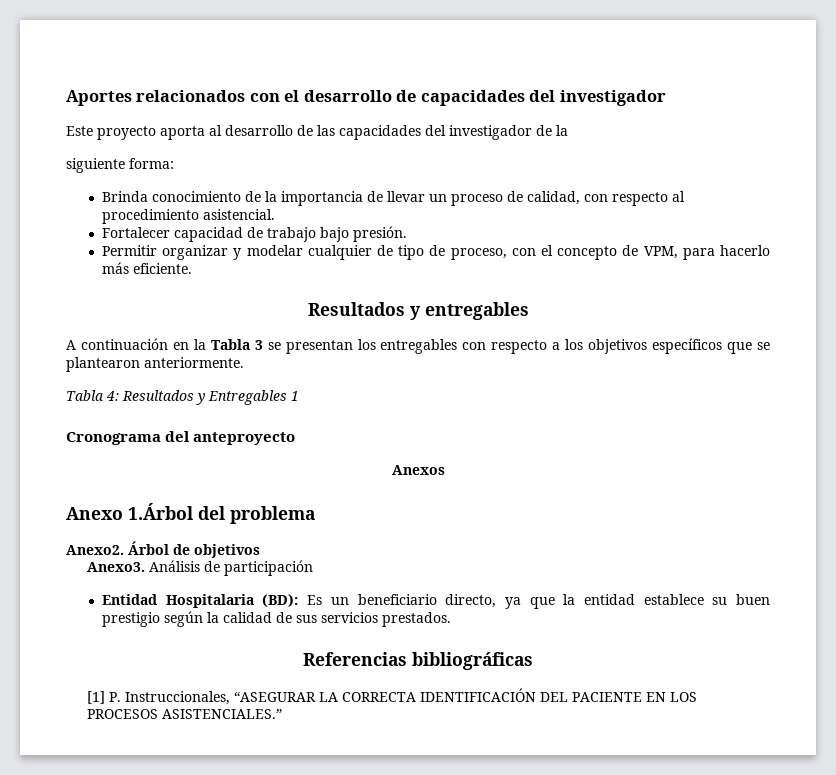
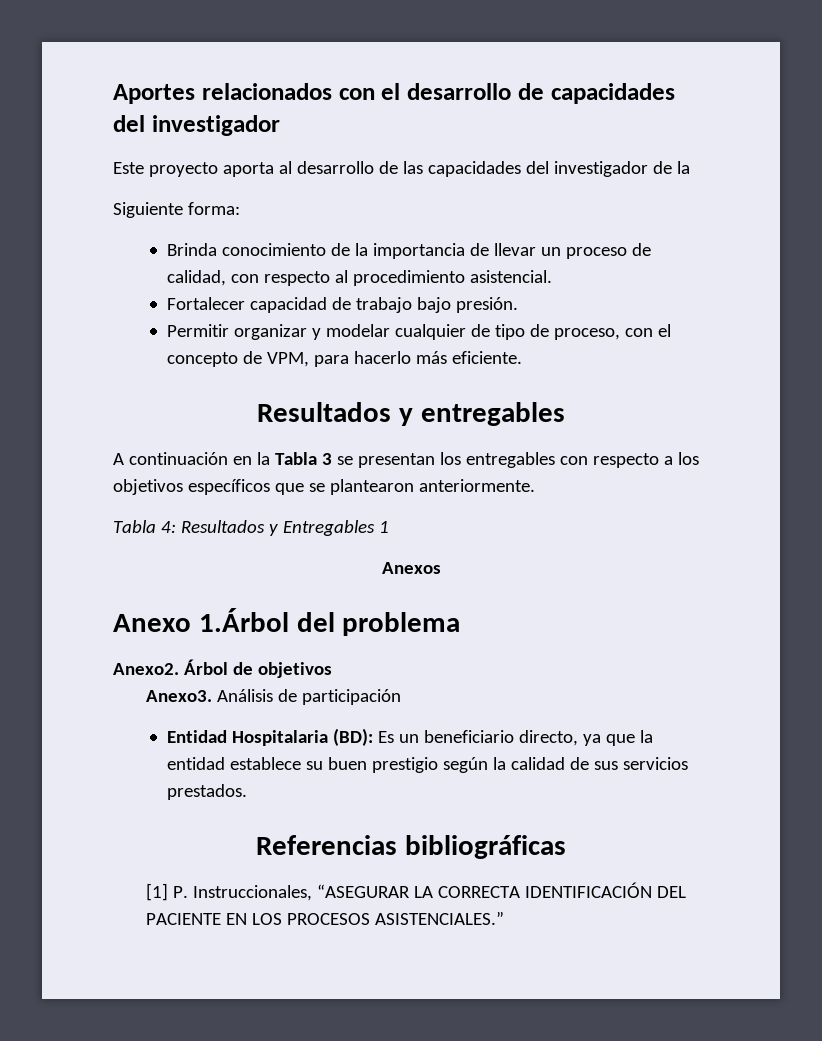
- siguiente forma:
+ Siguiente forma:
- Cronograma del anteproyecto

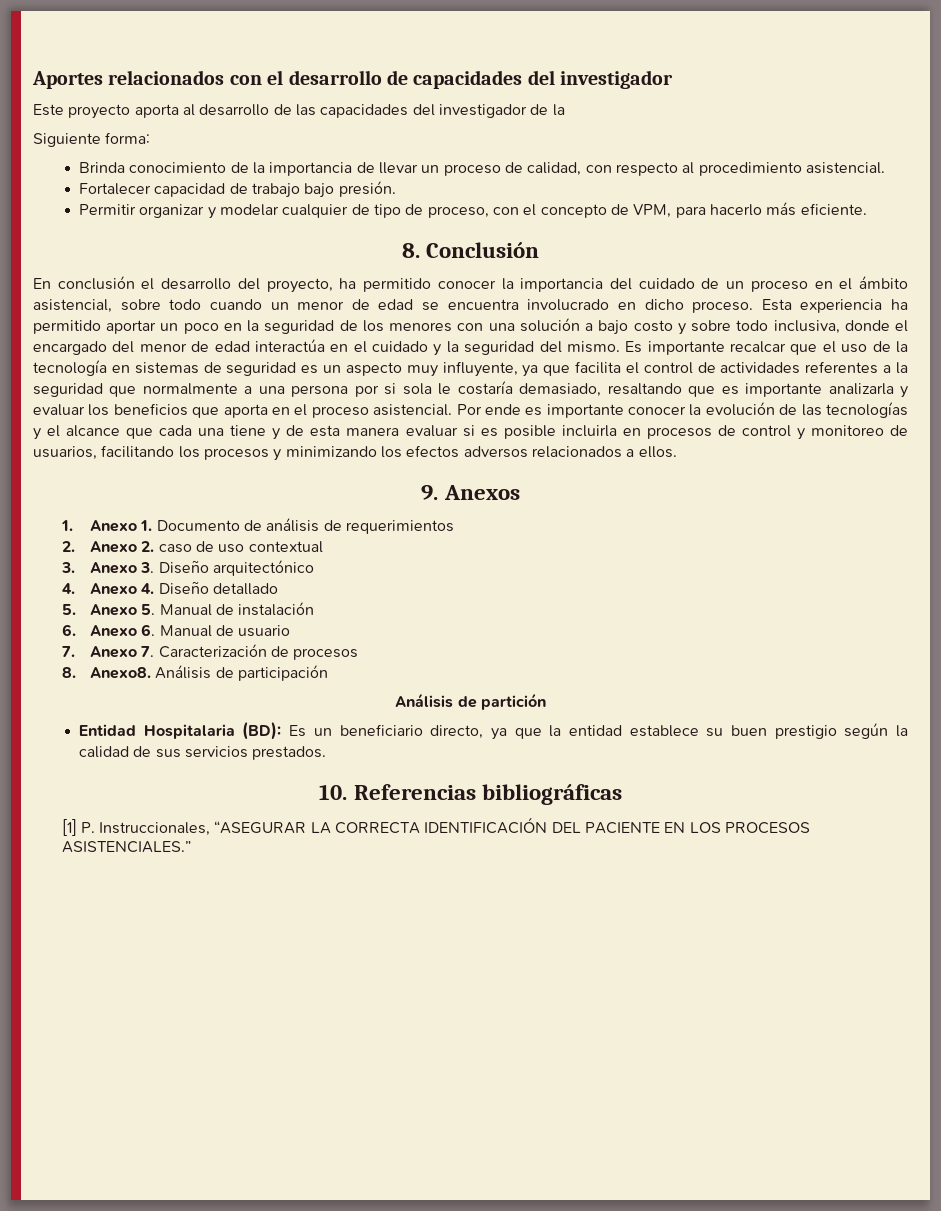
- Resultados y entregables
- A continuación en la Tabla 3 se presentan los entregables con respecto a los objetivos específicos que se plantearon anteriormente.
- Tabla 4: Resultados y Entregables 1
- Anexos
- Anexo 1.Árbol del problema
- Anexo2. Árbol de objetivos
- Anexo3.
+ 8. Conclusión
+ En conclusión el desarrollo del proyecto, ha permitido conocer la importancia del cuidado de un proceso en el ámbito asistencial, sobre todo cuando un menor de edad se encuentra involucrado en dicho proceso. Esta experiencia ha permitido aportar un poco en la seguridad de los menores con una solución a bajo costo y sobre todo inclusiva, donde el encargado del menor de edad interactúa en el cuidado y la seguridad del mismo. Es importante recalcar que el uso de la tecnología en sistemas de seguridad es un aspecto muy influyente, ya que facilita el control de actividades referentes a la seguridad que normalmente a una persona por si sola le costaría demasiado, resaltando que es importante analizarla y evaluar los beneficios que aporta en el proceso asistencial. Por ende es importante conocer la evolución de las tecnologías y el alcance que cada una tiene y de esta manera evaluar si es posible incluirla en procesos de control y monitoreo de usuarios, facilitando los procesos y minimizando los efectos adversos relacionados a ellos.
+ 9. Anexos
+ 1. Anexo 1. Documento de análisis de requerimientos
+ 2. Anexo 2. caso de uso contextual
+ 3. Anexo 3. Diseño arquitectónico
+ 4. Anexo 4. Diseño detallado
+ 5. Anexo 5. Manual de instalación
+ 6. Anexo 6. Manual de usuario
+ 7. Anexo 7. Caracterización de procesos
+ 8. Anexo8.
+ Análisis de partición
- Referencias bibliográficas
+ 10. Referencias bibliográficas

